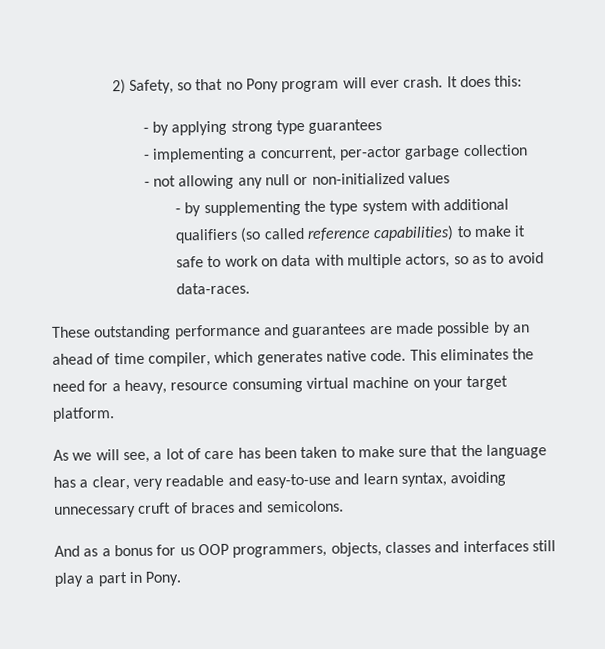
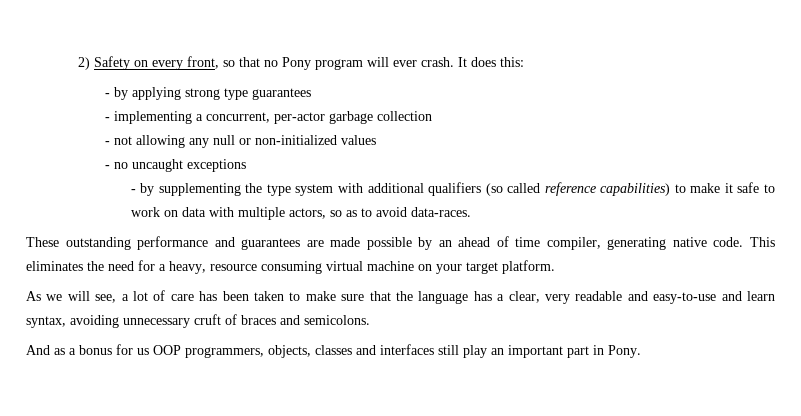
- 2) Safety, so that no Pony program will ever crash.
+ 2) Safety on every front, so that no Pony program will ever crash.
+ - no uncaught exceptions
- These outstanding performance and guarantees are made possible by an ahead of time compiler, which generates native code.
+ These outstanding performance and guarantees are made possible by an ahead of time compiler, generating native code.
- And as a bonus for us OOP programmers, objects, classes and interfaces still play a part in Pony.
+ And as a bonus for us OOP programmers, objects, classes and interfaces still play an important part in Pony.

